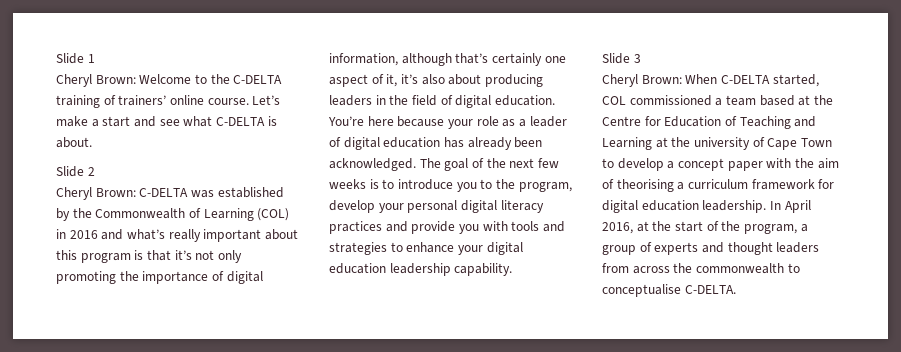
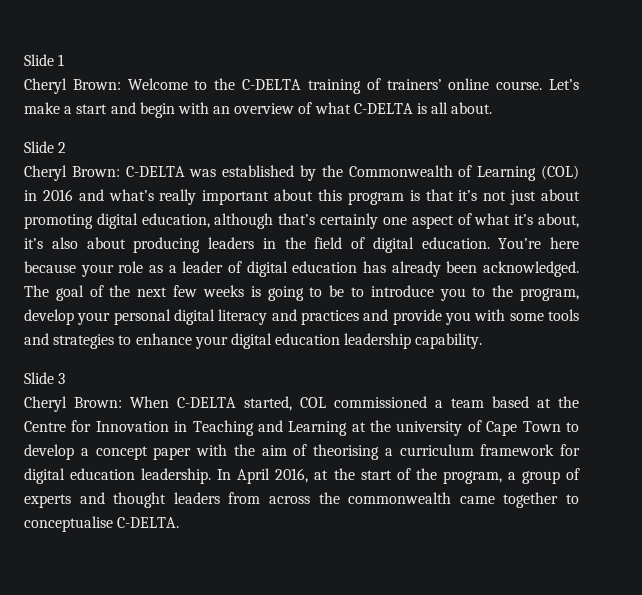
- Let’s make a start and see what C-DELTA is about.
+ Let’s make a start and begin with an overview of what C-DELTA is all about.
- Cheryl Brown: C-DELTA was established by the Commonwealth of Learning (COL) in 2016 and what’s really important about this program is that it’s not only promoting the importance of digital information, although that’s certainly one aspect of it, it’s also about producing leaders in the field of digital education.
+ Cheryl Brown: C-DELTA was established by the Commonwealth of Learning (COL) in 2016 and what’s really important about this program is that it’s not just about promoting digital education, although that’s certainly one aspect of what it’s about, it’s also about producing leaders in the field of digital education.
- The goal of the next few weeks is to introduce you to the program, develop your personal digital literacy practices and provide you with tools and strategies to enhance your digital education leadership capability.
+ The goal of the next few weeks is going to be to introduce you to the program, develop your personal digital literacy and practices and provide you with some tools and strategies to enhance your digital education leadership capability.
- Cheryl Brown: When C-DELTA started, COL commissioned a team based at the Centre for Education of Teaching and Learning at the university of Cape Town to develop a concept paper with the aim of theorising a curriculum framework for digital education leadership.
+ Cheryl Brown: When C-DELTA started, COL commissioned a team based at the Centre for Innovation in Teaching and Learning at the university of Cape Town to develop a concept paper with the aim of theorising a curriculum framework for digital education leadership.
- In April 2016, at the start of the program, a group of experts and thought leaders from across the commonwealth to conceptualise C-DELTA.
+ In April 2016, at the start of the program, a group of experts and thought leaders from across the commonwealth came together to conceptualise C-DELTA.

